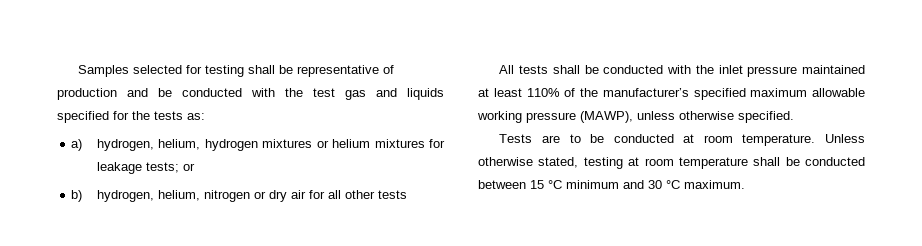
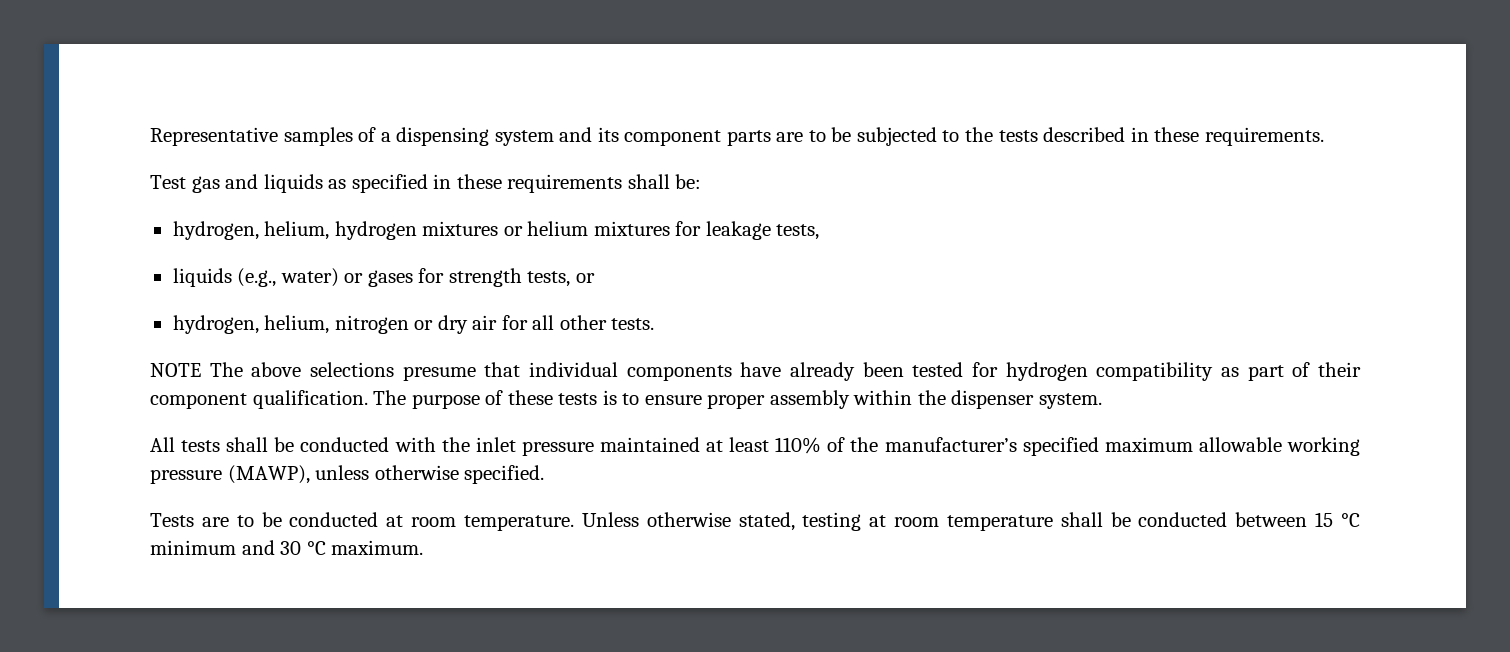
- Samples selected for testing shall be representative of production and be conducted with the test gas and liquids specified for the tests as:
- a) hydrogen, helium, hydrogen mixtures or helium mixtures for leakage tests; or
+ Representative samples of a dispensing system and its component parts are to be subjected to the tests described in these requirements.
+ Test gas and liquids as specified in these requirements shall be:
+ hydrogen, helium, hydrogen mixtures or helium mixtures for leakage tests,
+ liquids (e.g., water) or gases for strength tests, or
- b) hydrogen, helium, nitrogen or dry air for all other tests
+ hydrogen, helium, nitrogen or dry air for all other tests.
+ NOTE The above selections presume that individual components have already been tested for hydrogen compatibility as part of their component qualification. The purpose of these tests is to ensure proper assembly within the dispenser system.

